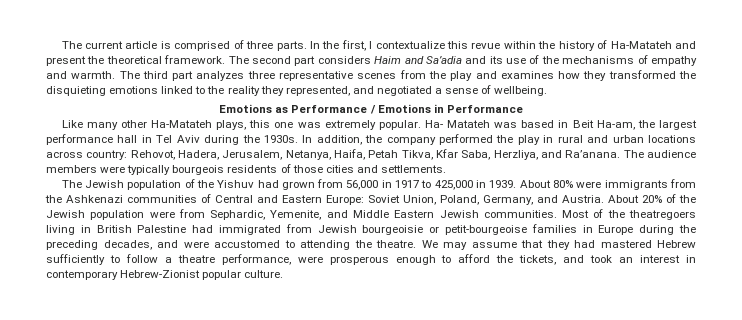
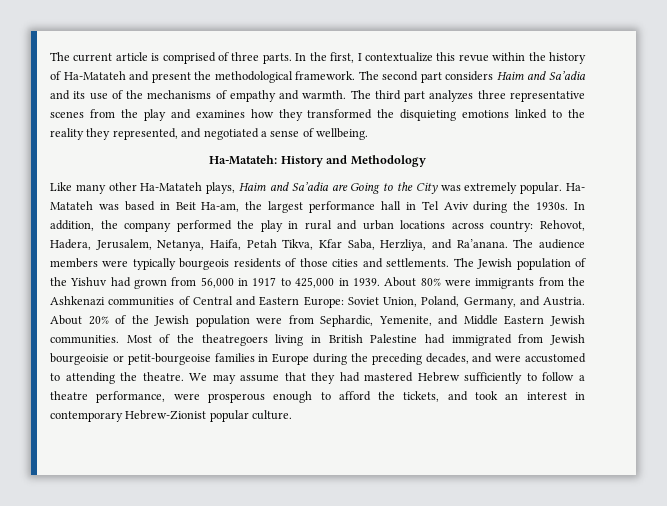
- In the first, I contextualize this revue within the history of Ha-Matateh and present the theoretical framework.
+ In the first, I contextualize this revue within the history of Ha-Matateh and present the methodological framework.
- Emotions as Performance / Emotions in Performance
+ Ha-Matateh: History and Methodology
- Like many other Ha-Matateh plays, this one was extremely popular.
+ Like many other Ha-Matateh plays, Haim and Sa’adia are Going to the City was extremely popular.
- The audience members were typically bourgeois residents of those cities and settlements.
- The Jewish population of the Yishuv had grown from 56,000 in 1917 to 425,000 in 1939.
+ The audience members were typically bourgeois residents of those cities and settlements. The Jewish population of the Yishuv had grown from 56,000 in 1917 to 425,000 in 1939.

